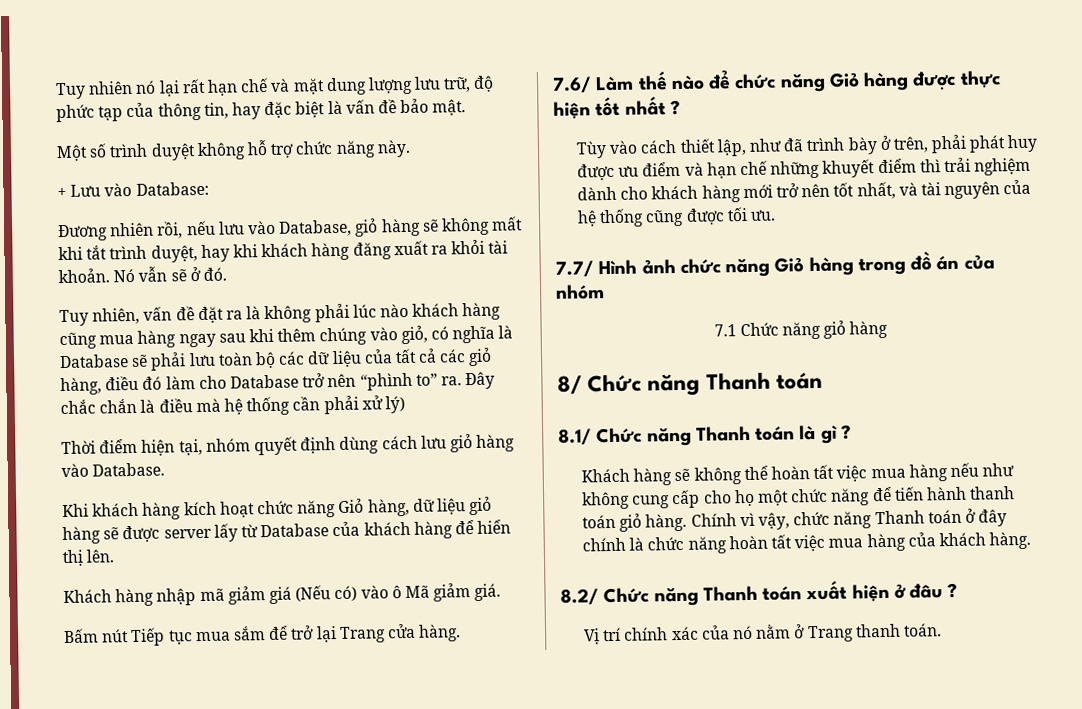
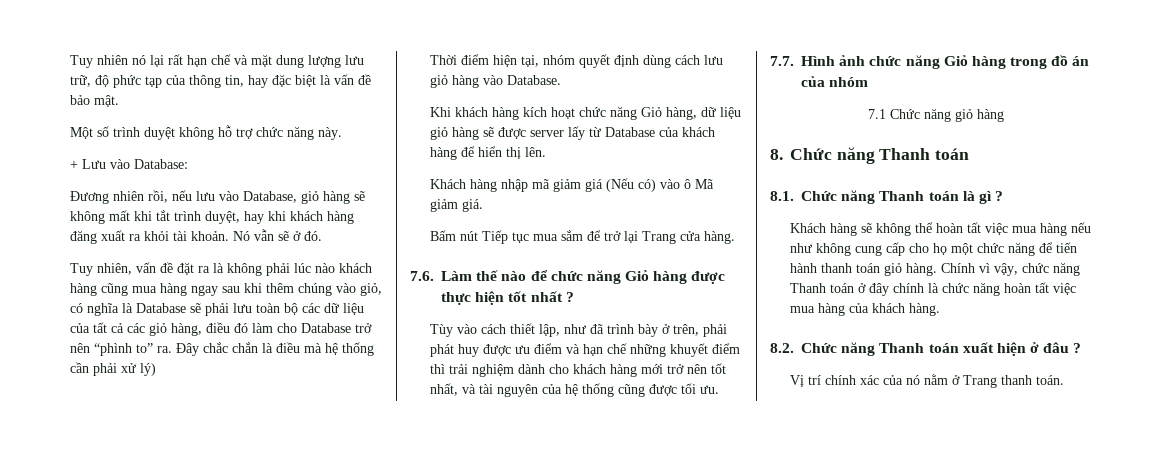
- 7.6/ Làm thế nào để chức năng Giỏ hàng được thực hiện tốt nhất ?
+ 7.6. Làm thế nào để chức năng Giỏ hàng được thực hiện tốt nhất ?
- 7.7/ Hình ảnh chức năng Giỏ hàng trong đồ án của nhóm
+ 7.7. Hình ảnh chức năng Giỏ hàng trong đồ án của nhóm
- 8/ Chức năng Thanh toán
+ 8. Chức năng Thanh toán
- 8.1/ Chức năng Thanh toán là gì ?
+ 8.1. Chức năng Thanh toán là gì ?
- 8.2/ Chức năng Thanh toán xuất hiện ở đâu ?
+ 8.2. Chức năng Thanh toán xuất hiện ở đâu ?

